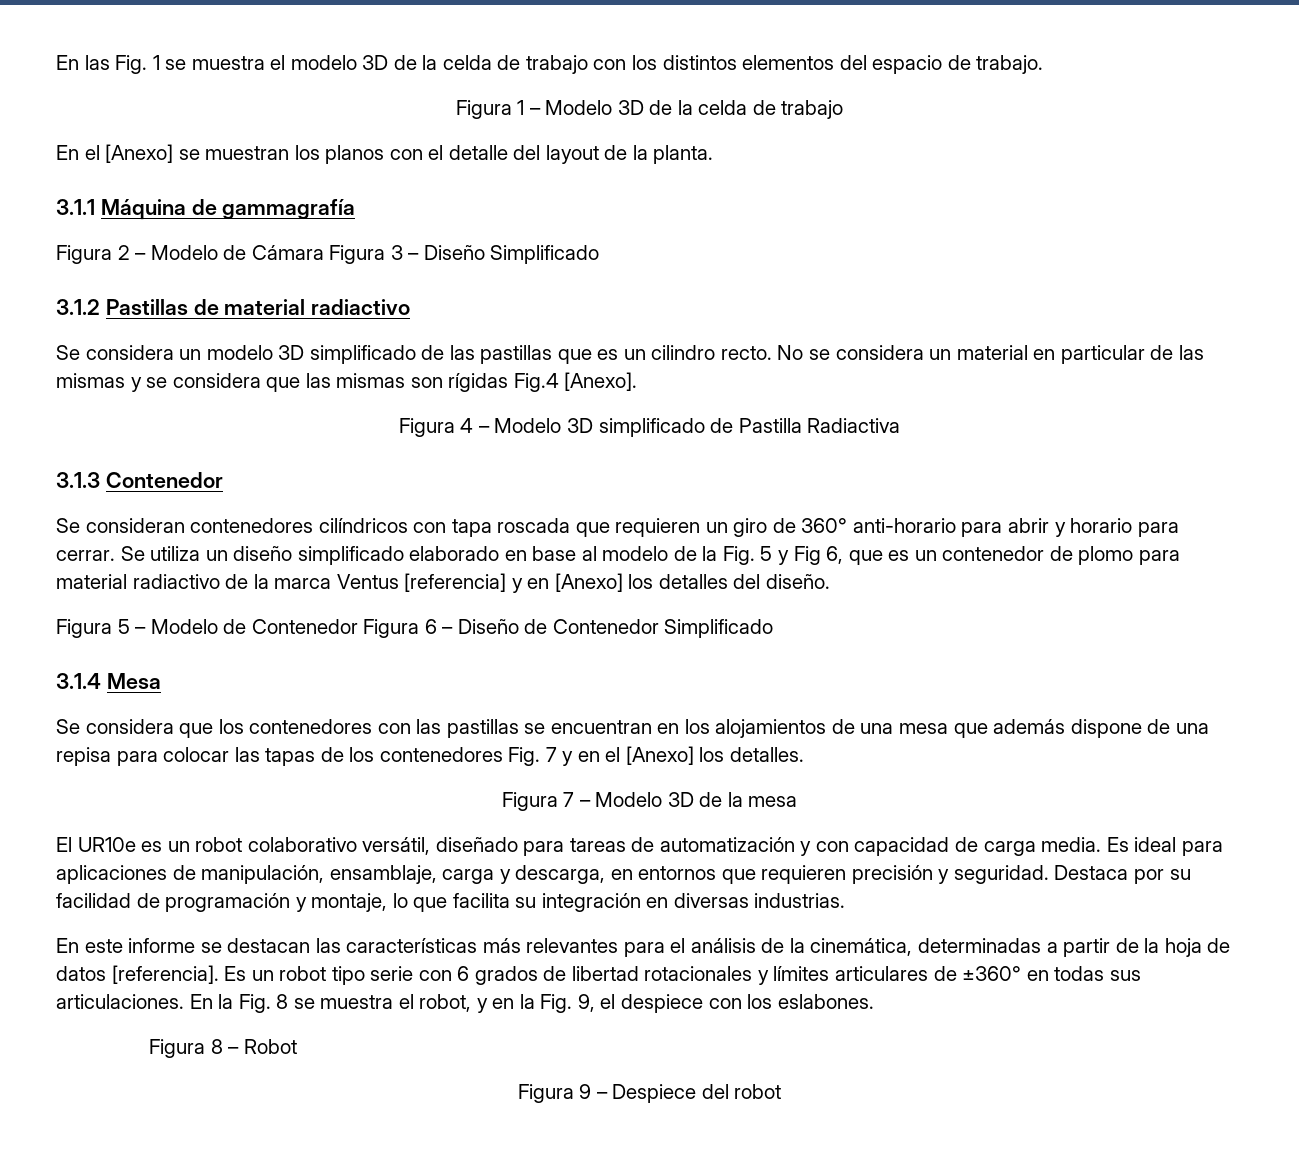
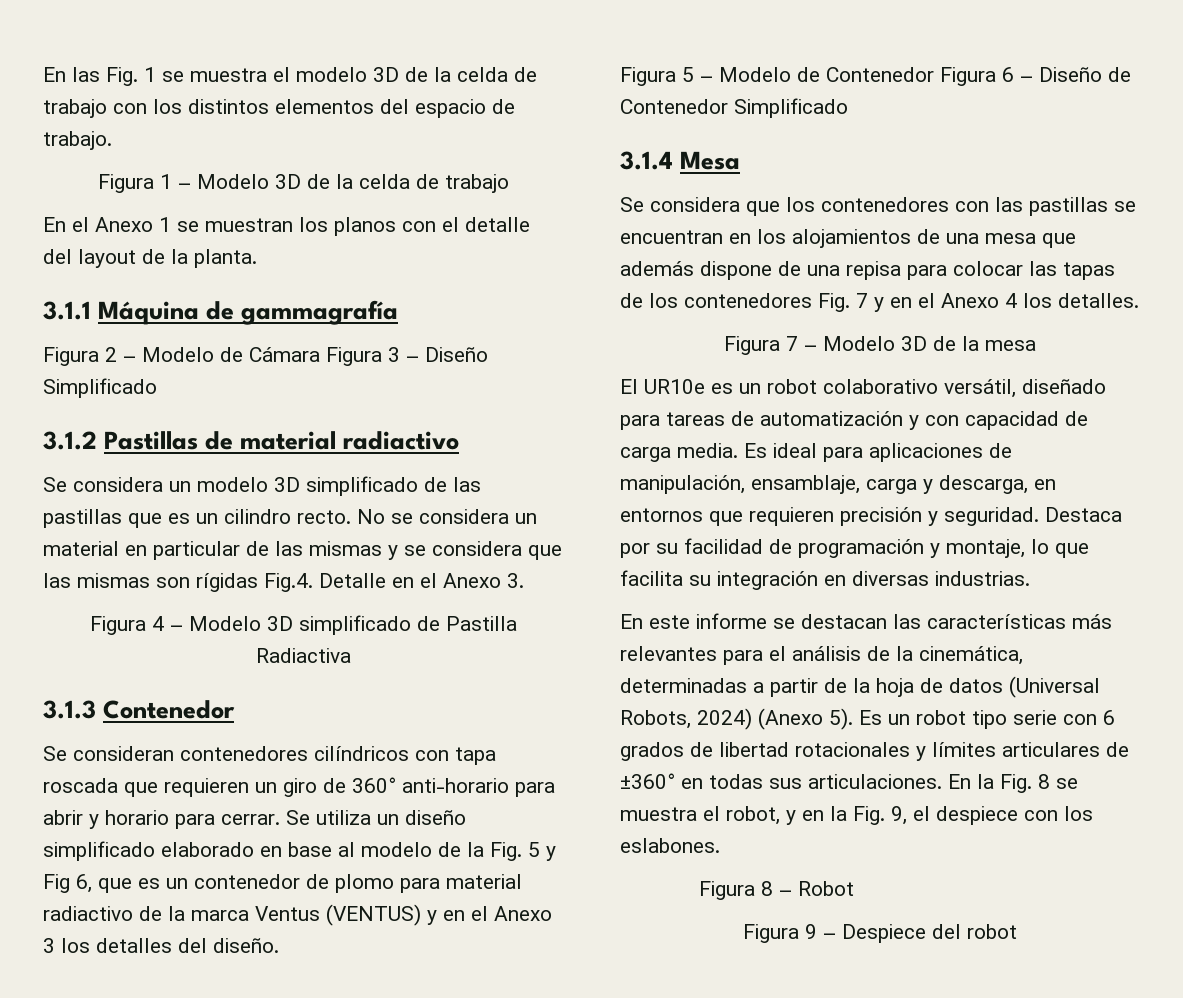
- En el [Anexo] se muestran los planos con el detalle del layout de la planta.
+ En el Anexo 1 se muestran los planos con el detalle del layout de la planta.
- No se considera un material en particular de las mismas y se considera que las mismas son rígidas Fig.4 [Anexo].
+ No se considera un material en particular de las mismas y se considera que las mismas son rígidas Fig.4. Detalle en el Anexo 3.
- Se utiliza un diseño simplificado elaborado en base al modelo de la Fig. 5 y Fig 6, que es un contenedor de plomo para material radiactivo de la marca Ventus [referencia] y en [Anexo] los detalles del diseño.
+ Se utiliza un diseño simplificado elaborado en base al modelo de la Fig. 5 y Fig 6, que es un contenedor de plomo para material radiactivo de la marca Ventus (VENTUS) y en el Anexo 3 los detalles del diseño.
- Se considera que los contenedores con las pastillas se encuentran en los alojamientos de una mesa que además dispone de una repisa para colocar las tapas de los contenedores Fig. 7 y en el [Anexo] los detalles.
+ Se considera que los contenedores con las pastillas se encuentran en los alojamientos de una mesa que además dispone de una repisa para colocar las tapas de los contenedores Fig. 7 y en el Anexo 4 los detalles.
- En este informe se destacan las características más relevantes para el análisis de la cinemática, determinadas a partir de la hoja de datos [referencia].
+ En este informe se destacan las características más relevantes para el análisis de la cinemática, determinadas a partir de la hoja de datos (Universal Robots, 2024) (Anexo 5).

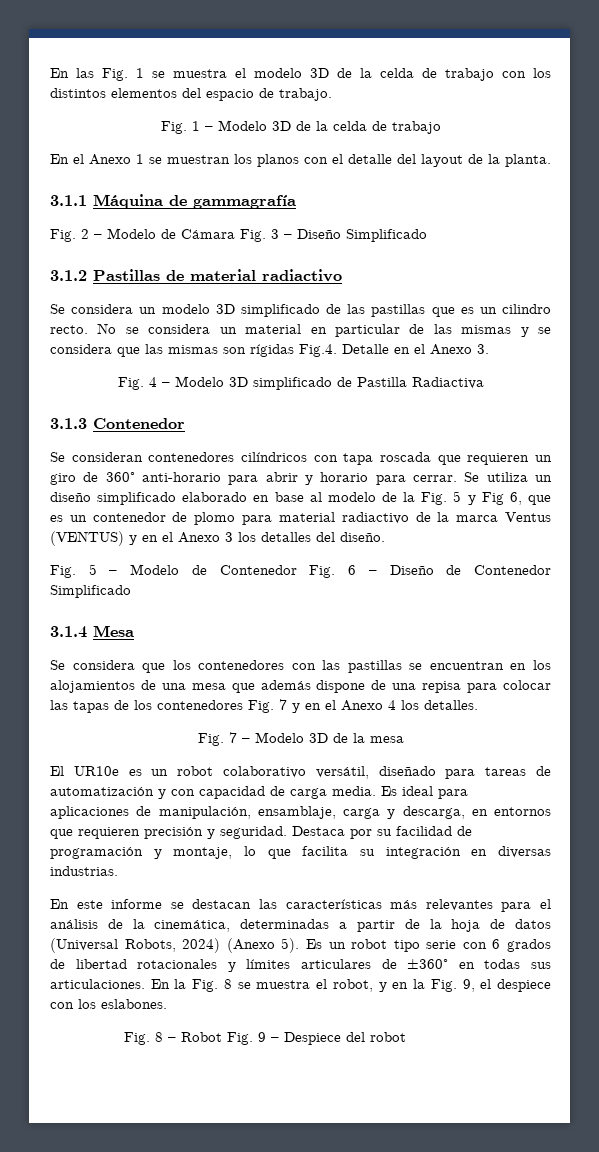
- Figura 1 – Modelo 3D de la celda de trabajo
+ Fig. 1 – Modelo 3D de la celda de trabajo
- Figura 2 – Modelo de Cámara Figura 3 – Diseño Simplificado
+ Fig. 2 – Modelo de Cámara Fig. 3 – Diseño Simplificado
- Figura 4 – Modelo 3D simplificado de Pastilla Radiactiva
+ Fig. 4 – Modelo 3D simplificado de Pastilla Radiactiva
- Figura 5 – Modelo de Contenedor Figura 6 – Diseño de Contenedor Simplificado
+ Fig. 5 – Modelo de Contenedor Fig. 6 – Diseño de Contenedor Simplificado
- Figura 7 – Modelo 3D de la mesa
+ Fig. 7 – Modelo 3D de la mesa
- Figura 8 – Robot
- Figura 9 – Despiece del robot
+ Fig. 8 – Robot Fig. 9 – Despiece del robot

